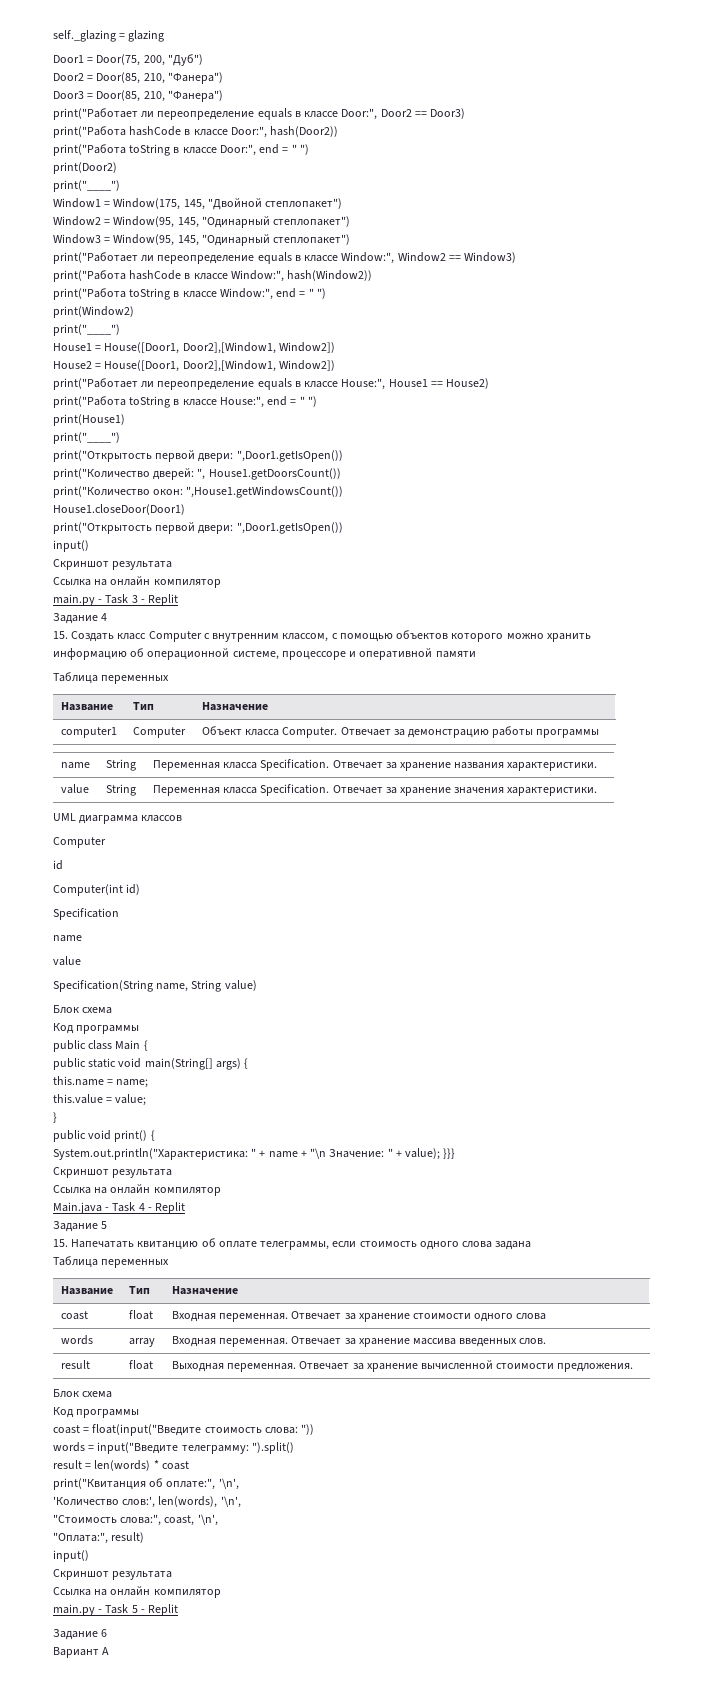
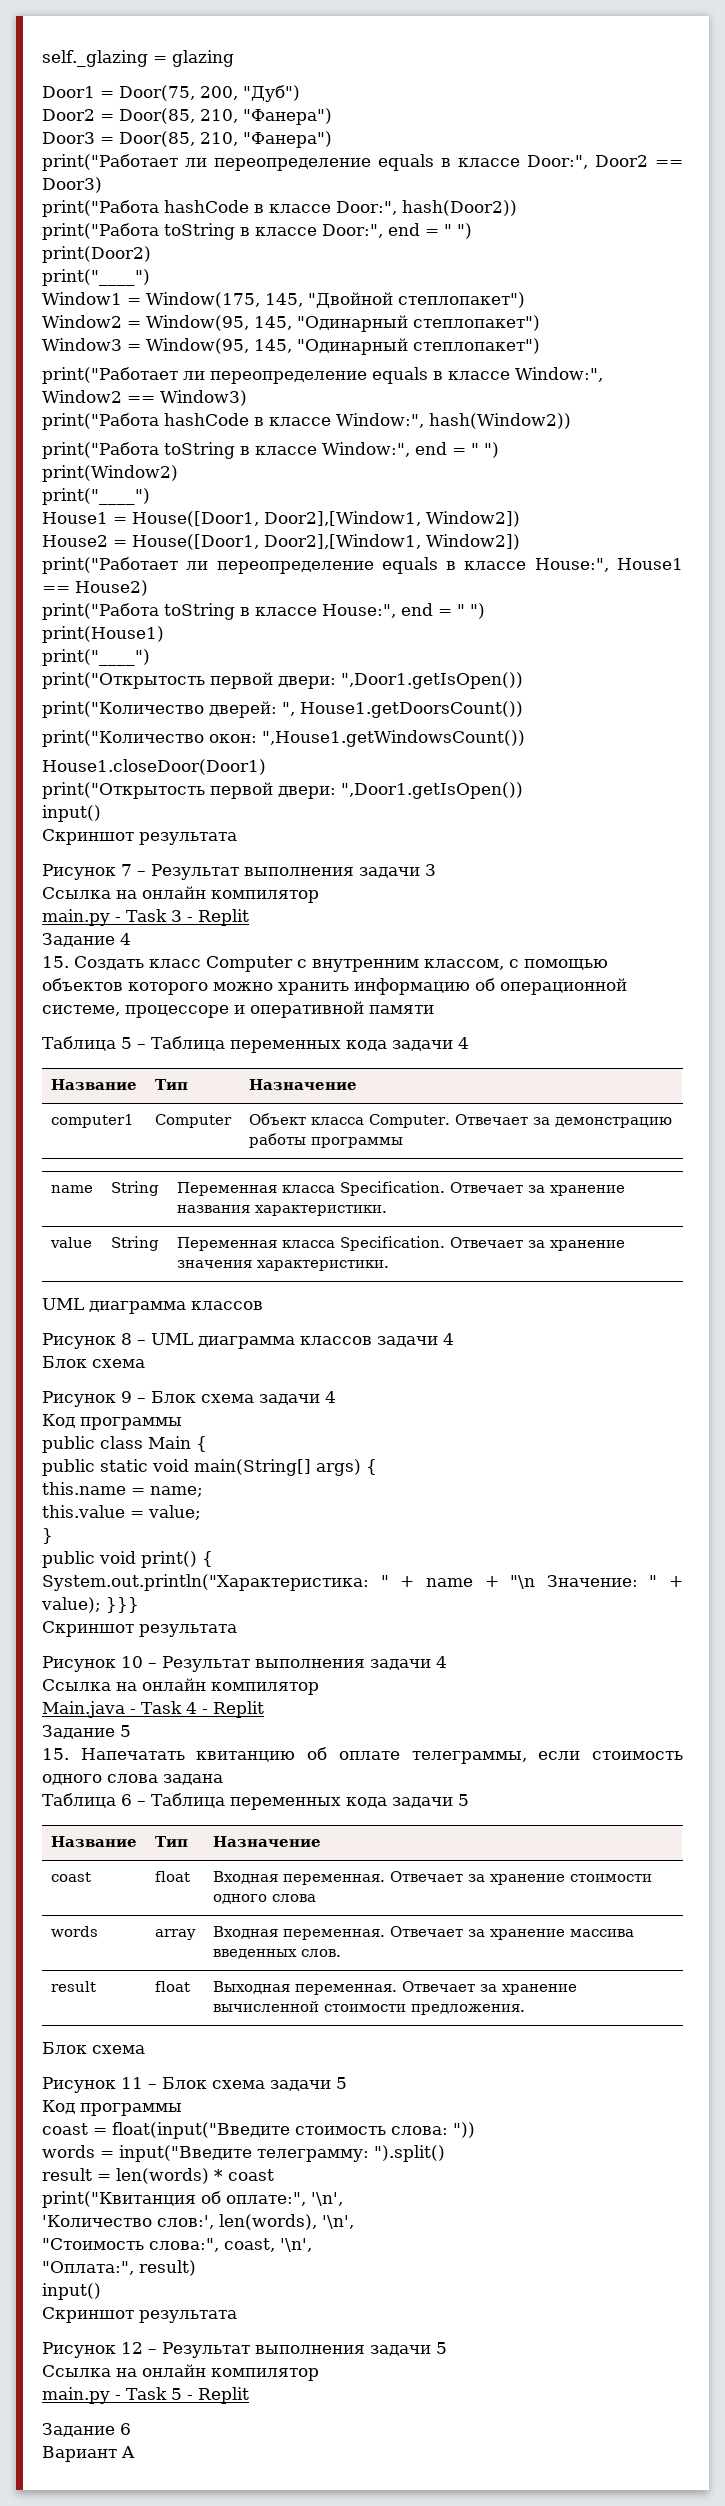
+ Рисунок 7 – Результат выполнения задачи 3
  15. Создать класс Computer с внутренним классом, с помощью объектов которого можно хранить информацию об операционной системе, процессоре и оперативной памяти
- Таблица переменных
+ Таблица 5 – Таблица переменных кода задачи 4
  value | String | Переменная класса Specification. Отвечает за хранение значения характеристики.
  UML диаграмма классов
- Computer
- id
- Computer(int id)
- Specification
- name
- value
- Specification(String name, String value)
+ Рисунок 8 – UML диаграмма классов задачи 4
  Блок схема
+ Рисунок 9 – Блок схема задачи 4
+ Рисунок 10 – Результат выполнения задачи 4
  15. Напечатать квитанцию об оплате телеграммы, если стоимость одного слова задана
- Таблица переменных
+ Таблица 6 – Таблица переменных кода задачи 5
+ Рисунок 11 – Блок схема задачи 5
+ Рисунок 12 – Результат выполнения задачи 5

